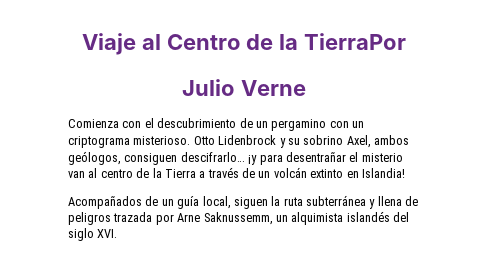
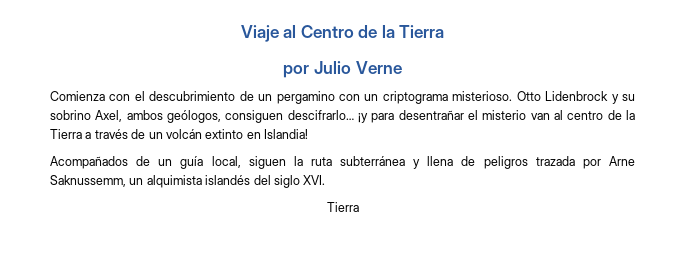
- Viaje al Centro de la TierraPor
- Julio Verne
+ Viaje al Centro de la Tierra
+ por Julio Verne
  Acompañados de un guía local, siguen la ruta subterránea y llena de peligros trazada por Arne Saknussemm, un alquimista islandés del siglo XVI.
+ Tierra

